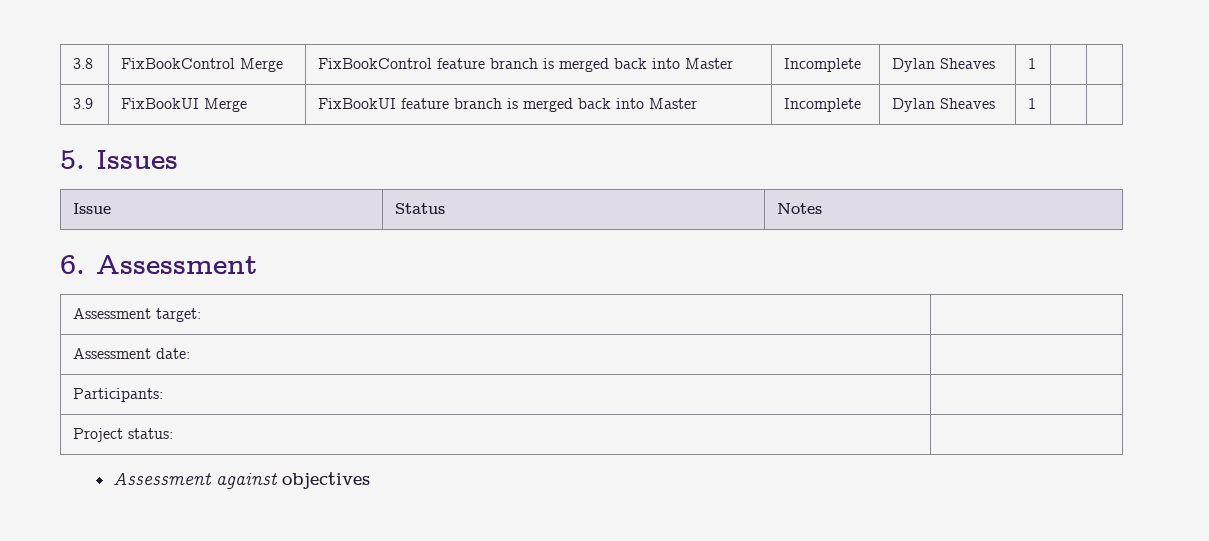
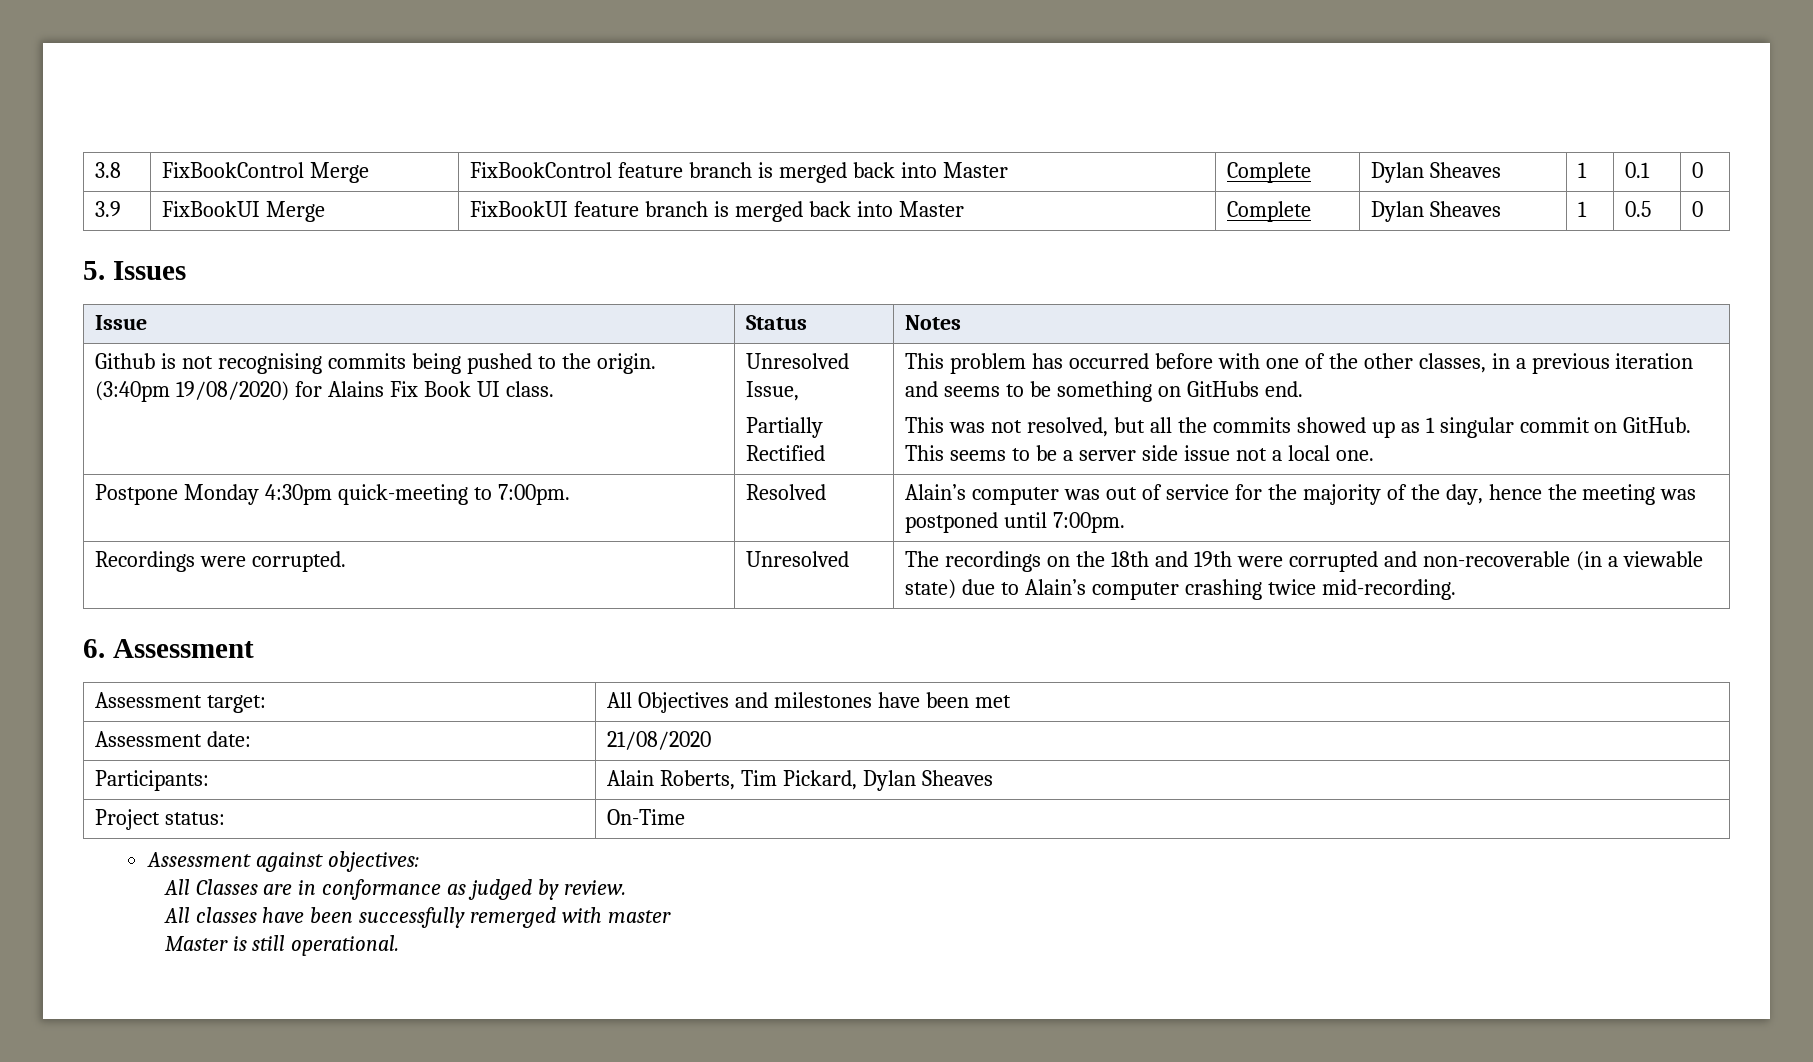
- 3.8 | FixBookControl Merge | FixBookControl feature branch is merged back into Master | Incomplete | Dylan Sheaves | 1 | |
+ 3.8 | FixBookControl Merge | FixBookControl feature branch is merged back into Master | Complete | Dylan Sheaves | 1 | 0.1 | 0
- 3.9 | FixBookUI Merge | FixBookUI feature branch is merged back into Master | Incomplete | Dylan Sheaves | 1 | |
+ 3.9 | FixBookUI Merge | FixBookUI feature branch is merged back into Master | Complete | Dylan Sheaves | 1 | 0.5 | 0
+ Github is not recognising commits being pushed to the origin. (3:40pm 19/08/2020) for Alains Fix Book UI class. | Unresolved Issue,
+ Partially Rectified | This problem has occurred before with one of the other classes, in a previous iteration and seems to be something on GitHubs end.
+ This was not resolved, but all the commits showed up as 1 singular commit on GitHub. This seems to be a server side issue not a local one.
+ Postpone Monday 4:30pm quick-meeting to 7:00pm. | Resolved | Alain’s computer was out of service for the majority of the day, hence the meeting was postponed until 7:00pm.
+ Recordings were corrupted. | Unresolved | The recordings on the 18th and 19th were corrupted and non-recoverable (in a viewable state) due to Alain’s computer crashing twice mid-recording.
  6. Assessment
- Assessment target: |
+ Assessment target: | All Objectives and milestones have been met
- Assessment date: |
+ Assessment date: | 21/08/2020
- Participants: |
+ Participants: | Alain Roberts, Tim Pickard, Dylan Sheaves
- Project status: |
+ Project status: | On-Time
- Assessment against objectives
+ Assessment against objectives:
+ All Classes are in conformance as judged by review.
+ All classes have been successfully remerged with master
+ Master is still operational.

